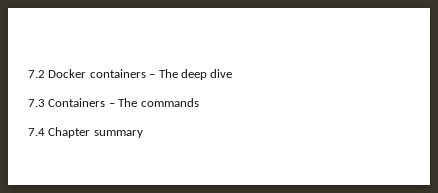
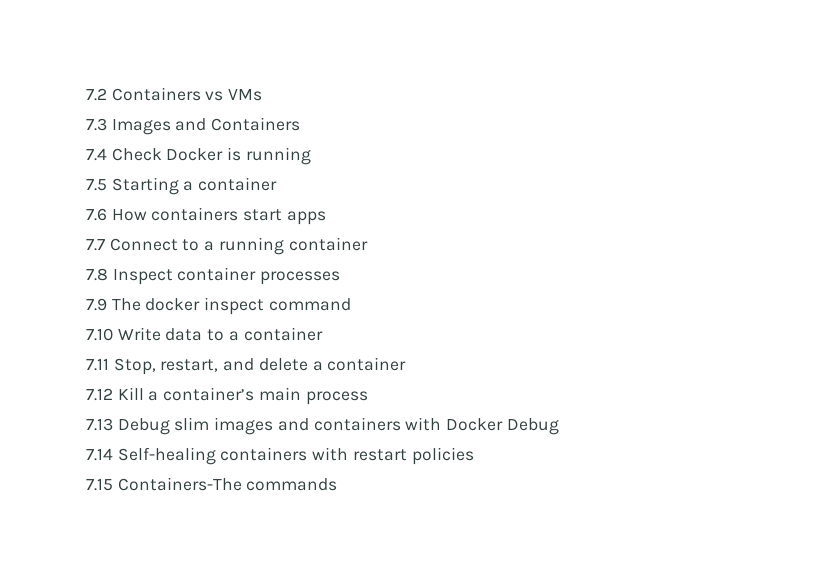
- 7.2 Docker containers – The deep dive
+ 7.2 Containers vs VMs
- 7.3 Containers – The commands
- 7.4 Chapter summary
+ 7.3 Images and Containers
+ 7.4 Check Docker is running
+ 7.5 Starting a container
+ 7.6 How containers start apps
+ 7.7 Connect to a running container
+ 7.8 Inspect container processes
+ 7.9 The docker inspect command
+ 7.10 Write data to a container
+ 7.11 Stop, restart, and delete a container
+ 7.12 Kill a container’s main process
+ 7.13 Debug slim images and containers with Docker Debug
+ 7.14 Self-healing containers with restart policies
+ 7.15 Containers-The commands

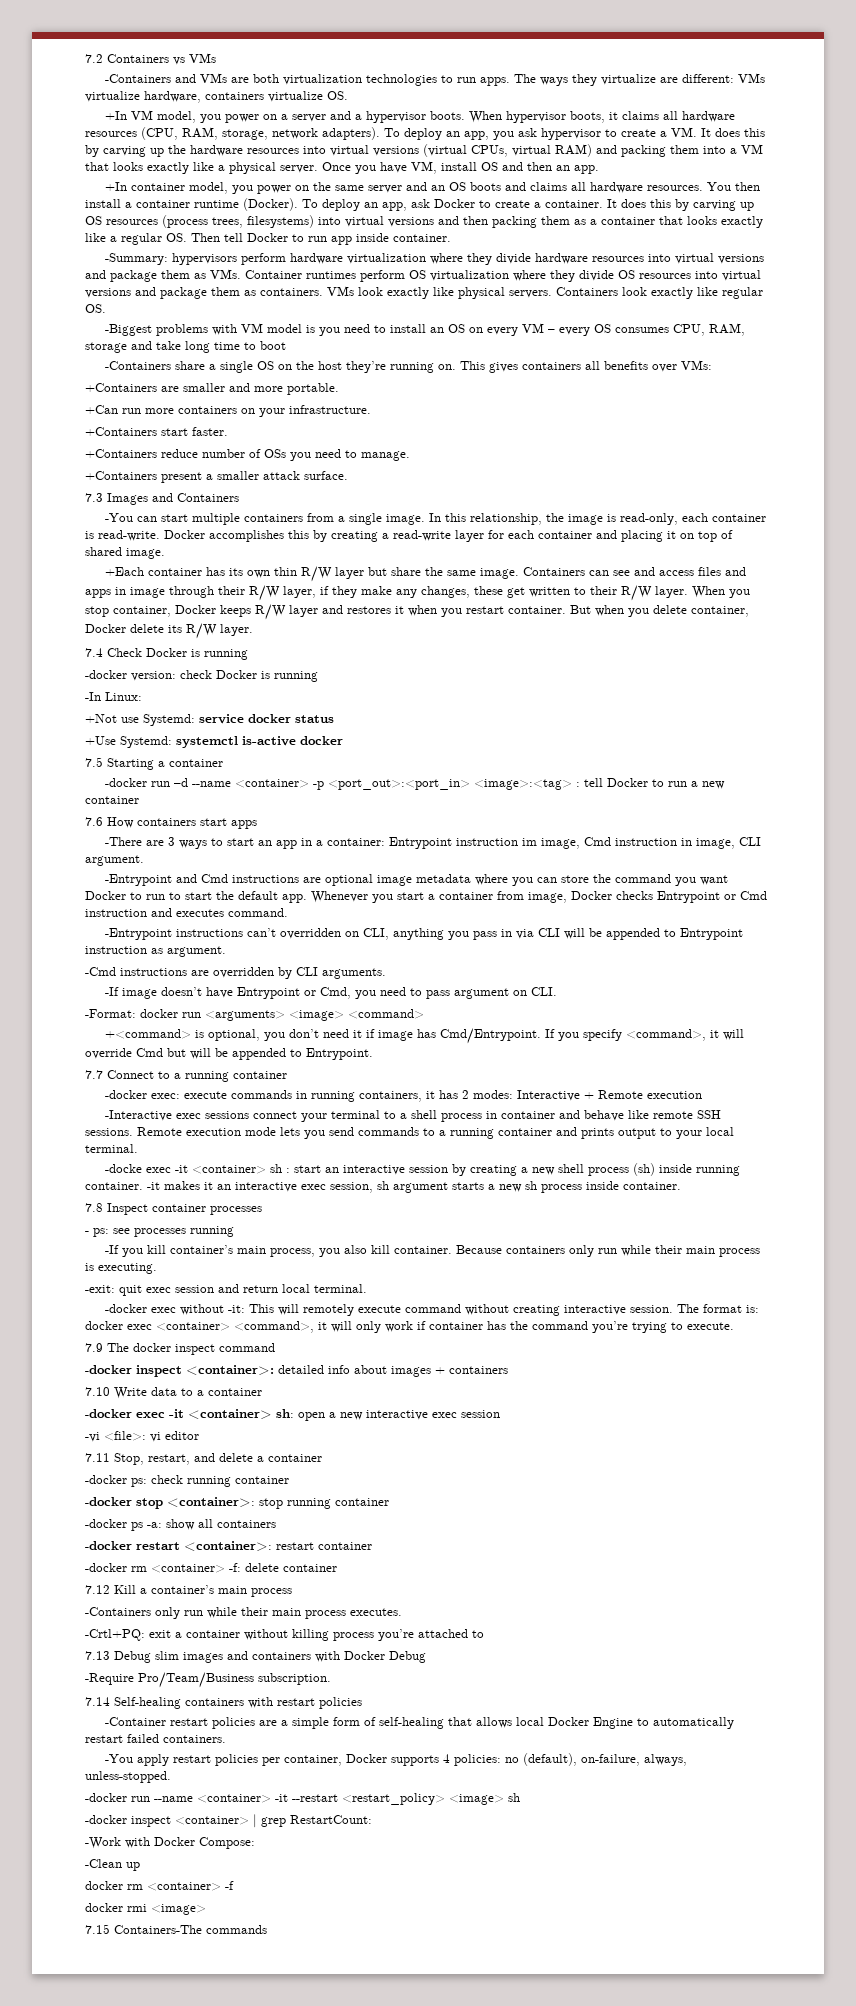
+ -Containers and VMs are both virtualization technologies to run apps. The ways they virtualize are different: VMs virtualize hardware, containers virtualize OS.
+ +In VM model, you power on a server and a hypervisor boots. When hypervisor boots, it claims all hardware resources (CPU, RAM, storage, network adapters). To deploy an app, you ask hypervisor to create a VM. It does this by carving up the hardware resources into virtual versions (virtual CPUs, virtual RAM) and packing them into a VM that looks exactly like a physical server. Once you have VM, install OS and then an app.
+ +In container model, you power on the same server and an OS boots and claims all hardware resources. You then install a container runtime (Docker). To deploy an app, ask Docker to create a container. It does this by carving up OS resources (process trees, filesystems) into virtual versions and then packing them as a container that looks exactly like a regular OS. Then tell Docker to run app inside container.
+ -Summary: hypervisors perform hardware virtualization where they divide hardware resources into virtual versions and package them as VMs. Container runtimes perform OS virtualization where they divide OS resources into virtual versions and package them as containers. VMs look exactly like physical servers. Containers look exactly like regular OS.
+ -Biggest problems with VM model is you need to install an OS on every VM – every OS consumes CPU, RAM, storage and take long time to boot
+ -Containers share a single OS on the host they’re running on. This gives containers all benefits over VMs:
+ +Containers are smaller and more portable.
+ +Can run more containers on your infrastructure.
+ +Containers start faster.
+ +Containers reduce number of OSs you need to manage.
+ +Containers present a smaller attack surface.
  7.3 Images and Containers
+ -You can start multiple containers from a single image. In this relationship, the image is read-only, each container is read-write. Docker accomplishes this by creating a read-write layer for each container and placing it on top of shared image.
+ +Each container has its own thin R/W layer but share the same image. Containers can see and access files and apps in image through their R/W layer, if they make any changes, these get written to their R/W layer. When you stop container, Docker keeps R/W layer and restores it when you restart container. But when you delete container, Docker delete its R/W layer.
+ -docker version: check Docker is running
+ -In Linux:
+ +Not use Systemd: service docker status
+ +Use Systemd: systemctl is-active docker
  7.5 Starting a container
+ -docker run –d --name <container> -p <port_out>:<port_in> <image>:<tag> : tell Docker to run a new container
+ -There are 3 ways to start an app in a container: Entrypoint instruction im image, Cmd instruction in image, CLI argument.
+ -Entrypoint and Cmd instructions are optional image metadata where you can store the command you want Docker to run to start the default app. Whenever you start a container from image, Docker checks Entrypoint or Cmd instruction and executes command.
+ -Entrypoint instructions can’t overridden on CLI, anything you pass in via CLI will be appended to Entrypoint instruction as argument.
+ -Cmd instructions are overridden by CLI arguments.
+ -If image doesn’t have Entrypoint or Cmd, you need to pass argument on CLI.
+ -Format: docker run <arguments> <image> <command>
+ +<command> is optional, you don’t need it if image has Cmd/Entrypoint. If you specify <command>, it will override Cmd but will be appended to Entrypoint.
+ -docker exec: execute commands in running containers, it has 2 modes: Interactive + Remote execution
+ -Interactive exec sessions connect your terminal to a shell process in container and behave like remote SSH sessions. Remote execution mode lets you send commands to a running container and prints output to your local terminal.
+ -docke exec -it <container> sh : start an interactive session by creating a new shell process (sh) inside running container. -it makes it an interactive exec session, sh argument starts a new sh process inside container.
  7.8 Inspect container processes
+ - ps: see processes running
+ -If you kill container’s main process, you also kill container. Because containers only run while their main process is executing.
+ -exit: quit exec session and return local terminal.
+ -docker exec without -it: This will remotely execute command without creating interactive session. The format is: docker exec <container> <command>, it will only work if container has the command you’re trying to execute.
+ -docker inspect <container>: detailed info about images + containers
+ -docker exec -it <container> sh: open a new interactive exec session
+ -vi <file>: vi editor
+ -docker ps: check running container
+ -docker stop <container>: stop running container
+ -docker ps -a: show all containers
+ -docker restart <container>: restart container
+ -docker rm <container> -f: delete container
+ -Containers only run while their main process executes.
+ -Crtl+PQ: exit a container without killing process you’re attached to
+ -Require Pro/Team/Business subscription.
+ -Container restart policies are a simple form of self-healing that allows local Docker Engine to automatically restart failed containers.
+ -You apply restart policies per container, Docker supports 4 policies: no (default), on-failure, always, unless-stopped.
+ -docker run --name <container> -it --restart <restart_policy> <image> sh
+ -docker inspect <container> | grep RestartCount:
+ -Work with Docker Compose:
+ -Clean up
+ docker rm <container> -f
+ docker rmi <image>

